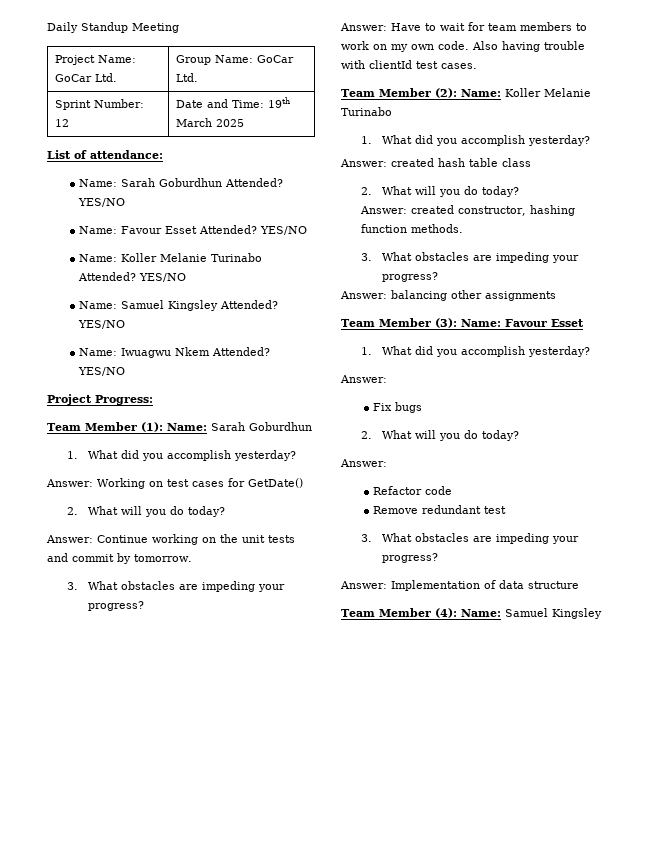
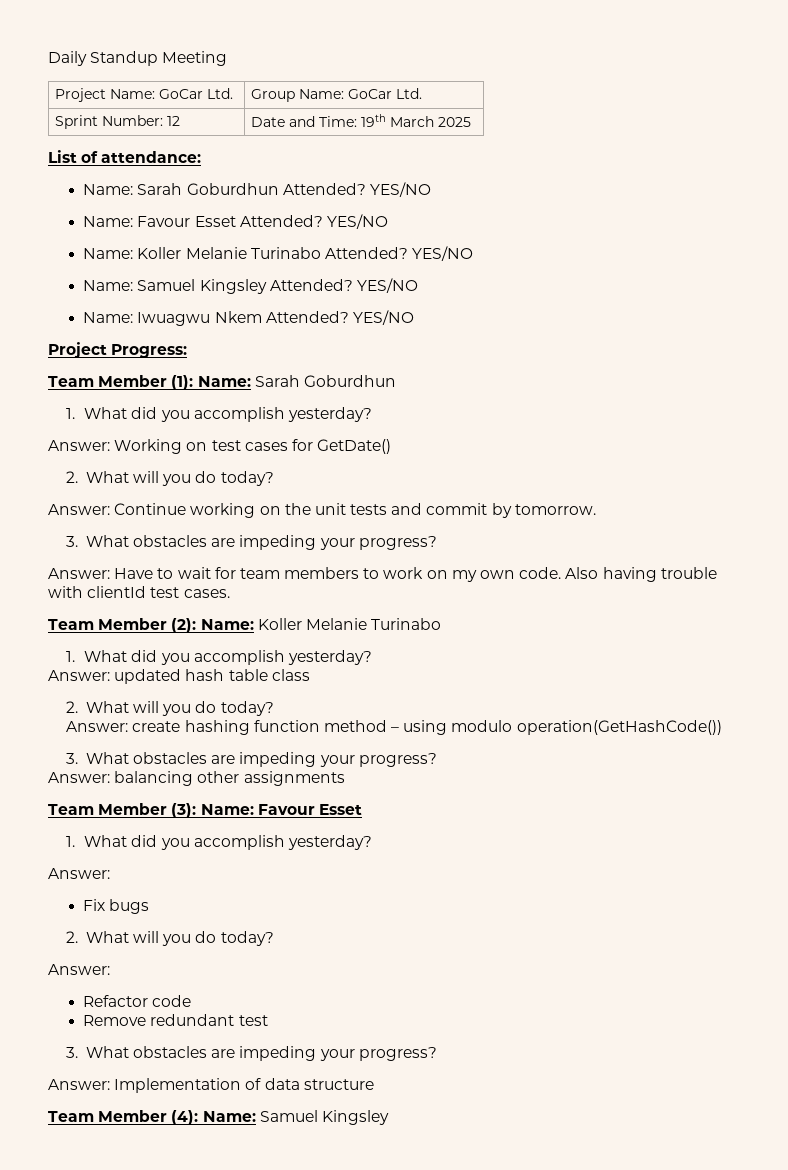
- Answer: created hash table class
+ Answer: updated hash table class
- Answer: created constructor, hashing function methods.
+ Answer: create hashing function method – using modulo operation(GetHashCode())

